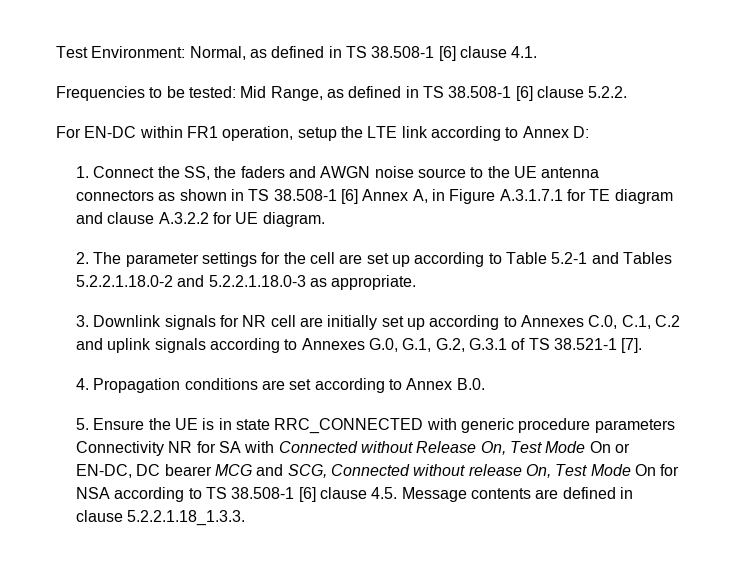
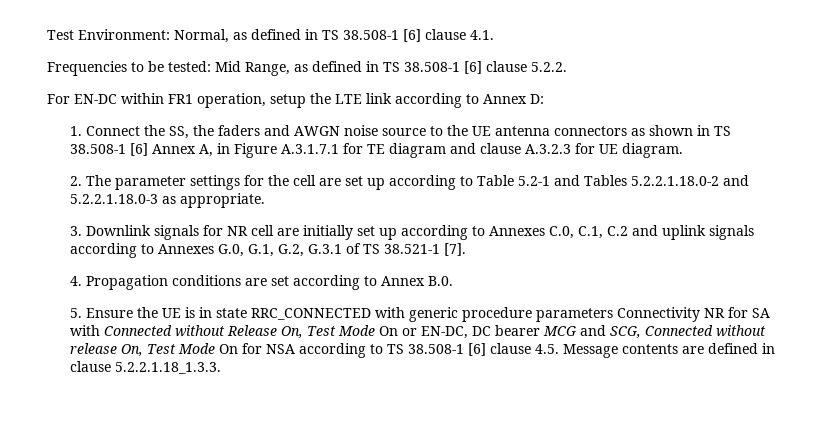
- 1. Connect the SS, the faders and AWGN noise source to the UE antenna connectors as shown in TS 38.508-1 [6] Annex A, in Figure A.3.1.7.1 for TE diagram and clause A.3.2.2 for UE diagram.
+ 1. Connect the SS, the faders and AWGN noise source to the UE antenna connectors as shown in TS 38.508-1 [6] Annex A, in Figure A.3.1.7.1 for TE diagram and clause A.3.2.3 for UE diagram.

